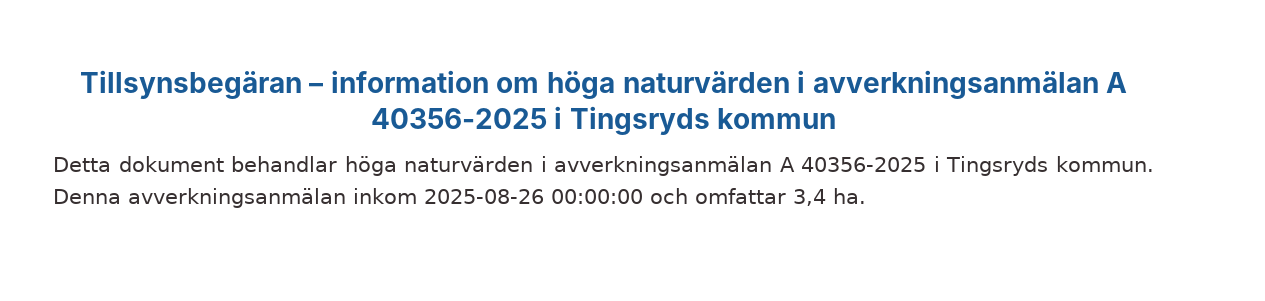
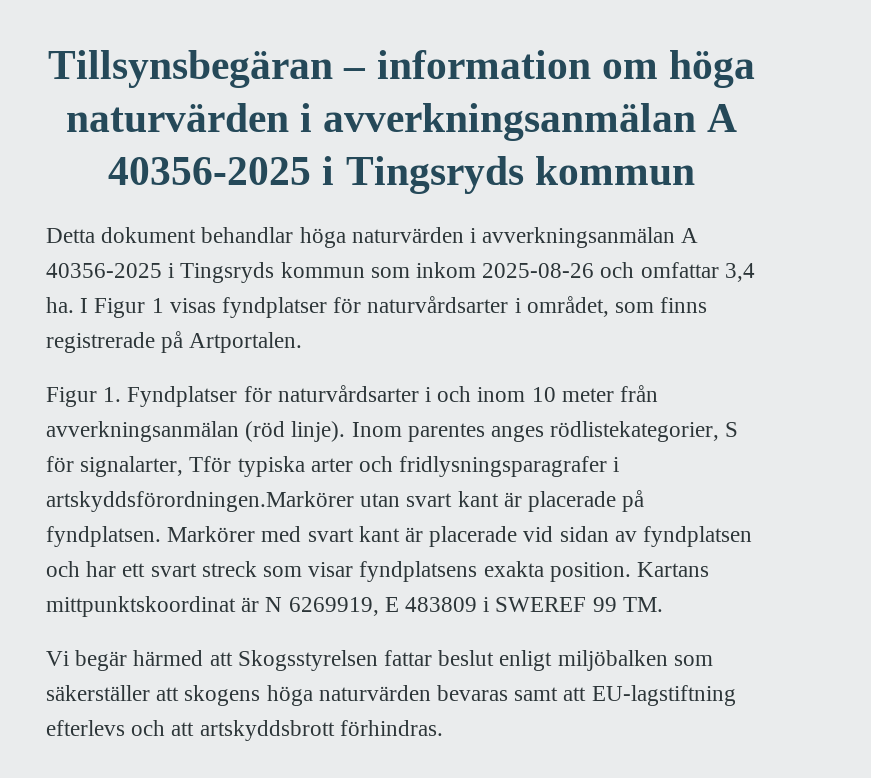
- Detta dokument behandlar höga naturvärden i avverkningsanmälan A 40356-2025 i Tingsryds kommun. Denna avverkningsanmälan inkom 2025-08-26 00:00:00 och omfattar 3,4 ha.
+ Detta dokument behandlar höga naturvärden i avverkningsanmälan A 40356-2025 i Tingsryds kommun som inkom 2025-08-26 och omfattar 3,4 ha.
+ I Figur 1 visas fyndplatser för naturvårdsarter i området, som finns registrerade på Artportalen.
+ Figur 1. Fyndplatser för naturvårdsarter i och inom 10 meter från avverkningsanmälan (röd linje). Inom parentes anges rödlistekategorier, S för signalarter, Tför typiska arter och fridlysningsparagrafer i artskyddsförordningen.Markörer utan svart kant är placerade på fyndplatsen. Markörer med svart kant är placerade vid sidan av fyndplatsen och har ett svart streck som visar fyndplatsens exakta position. Kartans mittpunktskoordinat är N 6269919, E 483809 i SWEREF 99 TM.
+ Vi begär härmed att Skogsstyrelsen fattar beslut enligt miljöbalken som säkerställer att skogens höga naturvärden bevaras samt att EU-lagstiftning efterlevs och att artskyddsbrott förhindras.

